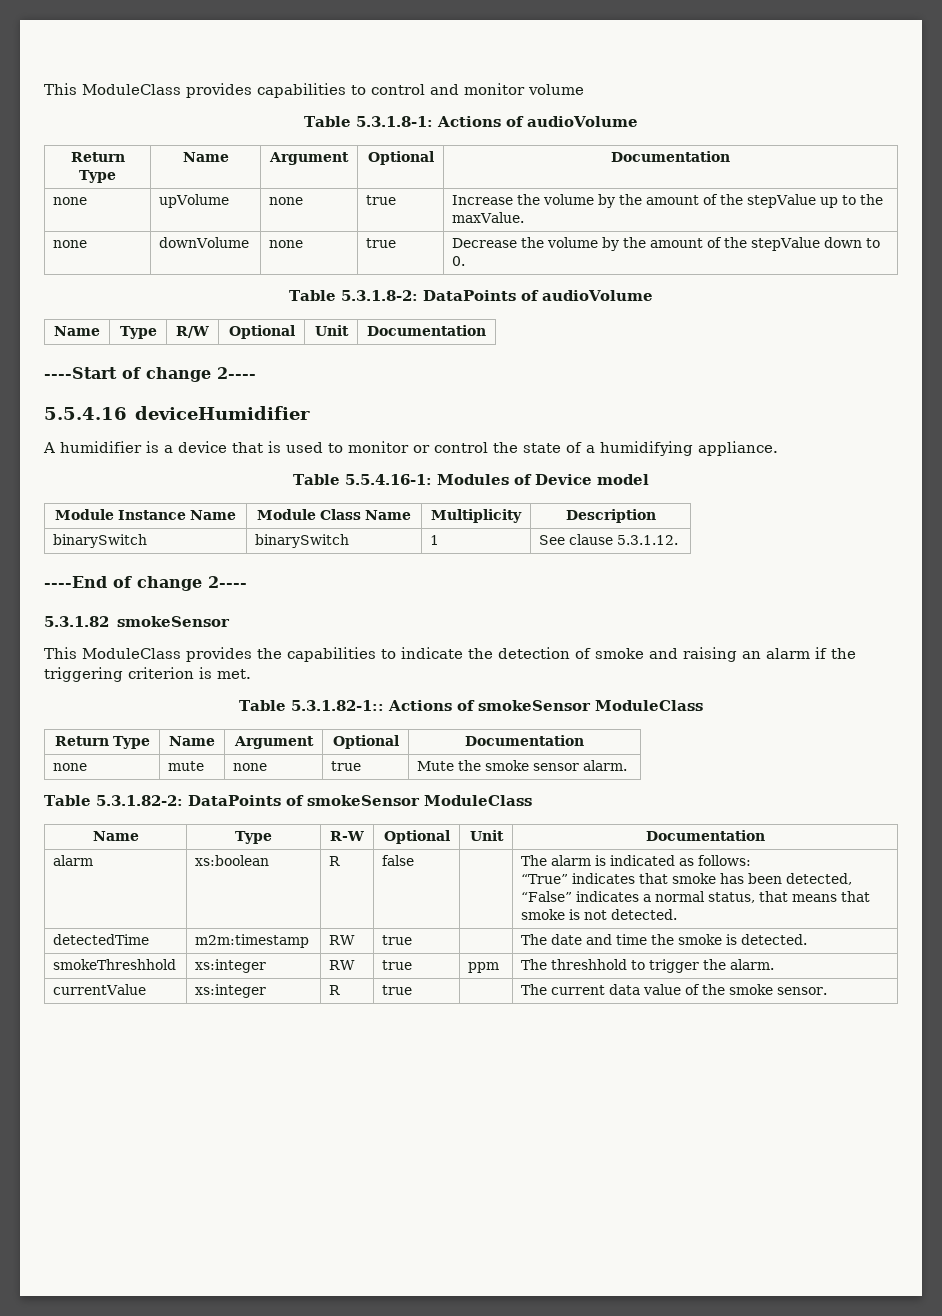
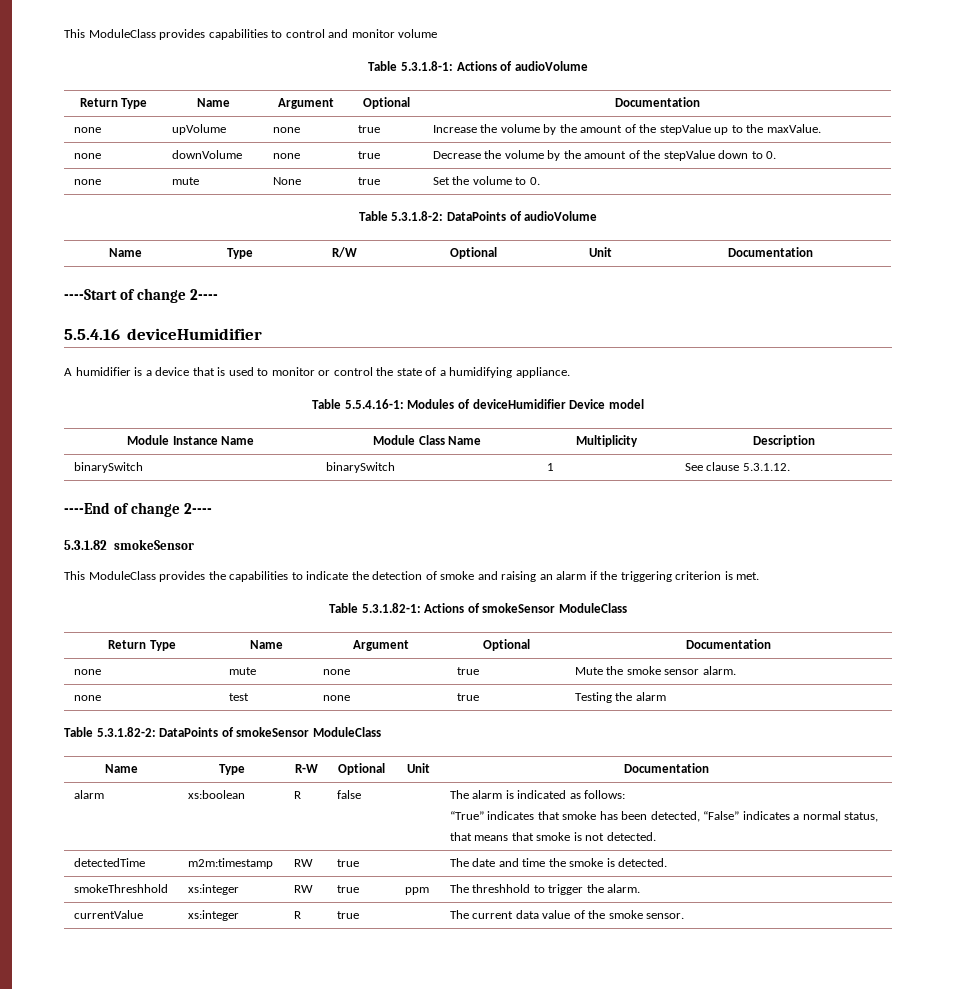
+ none | mute | None | true | Set the volume to 0.
- Table 5.5.4.16-1: Modules of Device model
+ Table 5.5.4.16-1: Modules of deviceHumidifier Device model
- Table 5.3.1.82-1:: Actions of smokeSensor ModuleClass
+ Table 5.3.1.82-1: Actions of smokeSensor ModuleClass
+ none | test | none | true | Testing the alarm

